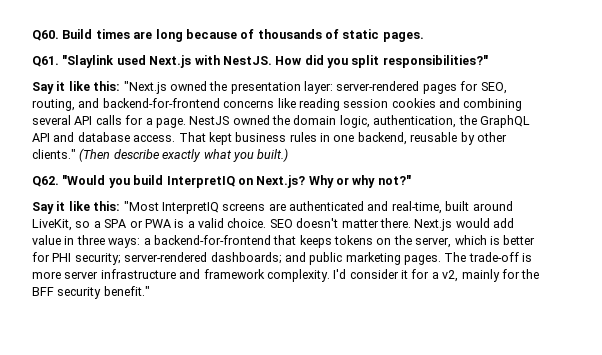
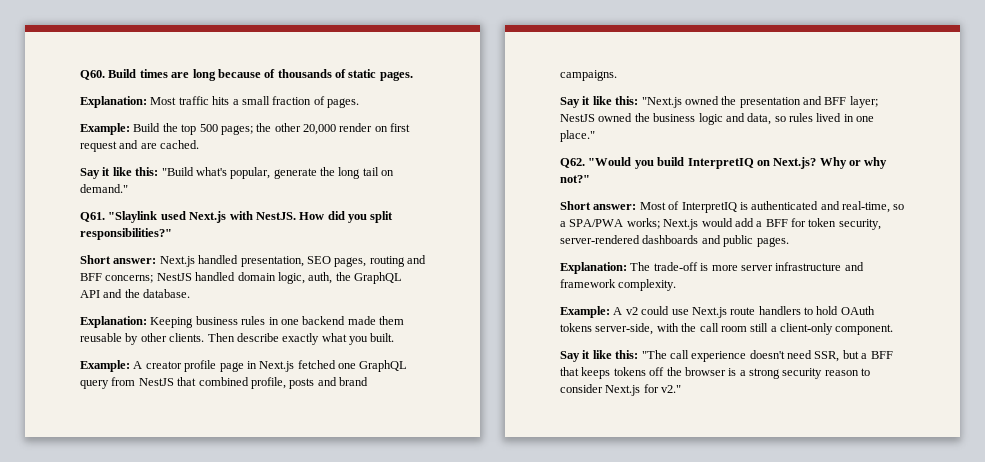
+ Explanation: Most traffic hits a small fraction of pages.
+ Example: Build the top 500 pages; the other 20,000 render on first request and are cached.
+ Say it like this: "Build what's popular, generate the long tail on demand."
+ Short answer: Next.js handled presentation, SEO pages, routing and BFF concerns; NestJS handled domain logic, auth, the GraphQL API and the database.
+ Explanation: Keeping business rules in one backend made them reusable by other clients. Then describe exactly what you built.
+ Example: A creator profile page in Next.js fetched one GraphQL query from NestJS that combined profile, posts and brand campaigns.
- Say it like this: "Next.js owned the presentation layer: server-rendered pages for SEO, routing, and backend-for-frontend concerns like reading session cookies and combining several API calls for a page. NestJS owned the domain logic, authentication, the GraphQL API and database access. That kept business rules in one backend, reusable by other clients." (Then describe exactly what you built.)
+ Say it like this: "Next.js owned the presentation and BFF layer; NestJS owned the business logic and data, so rules lived in one place."
- Say it like this: "Most InterpretIQ screens are authenticated and real-time, built around LiveKit, so a SPA or PWA is a valid choice. SEO doesn't matter there. Next.js would add value in three ways: a backend-for-frontend that keeps tokens on the server, which is better for PHI security; server-rendered dashboards; and public marketing pages. The trade-off is more server infrastructure and framework complexity. I'd consider it for a v2, mainly for the BFF security benefit."
+ Short answer: Most of InterpretIQ is authenticated and real-time, so a SPA/PWA works; Next.js would add a BFF for token security, server-rendered dashboards and public pages.
+ Explanation: The trade-off is more server infrastructure and framework complexity.
+ Example: A v2 could use Next.js route handlers to hold OAuth tokens server-side, with the call room still a client-only component.
+ Say it like this: "The call experience doesn't need SSR, but a BFF that keeps tokens off the browser is a strong security reason to consider Next.js for v2."

